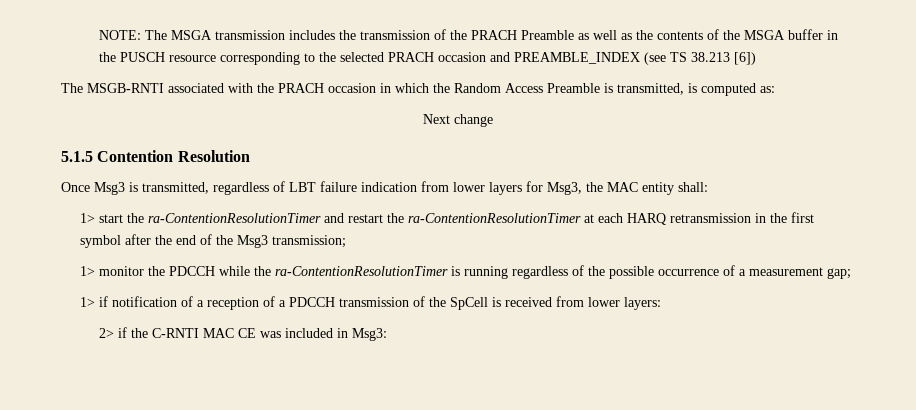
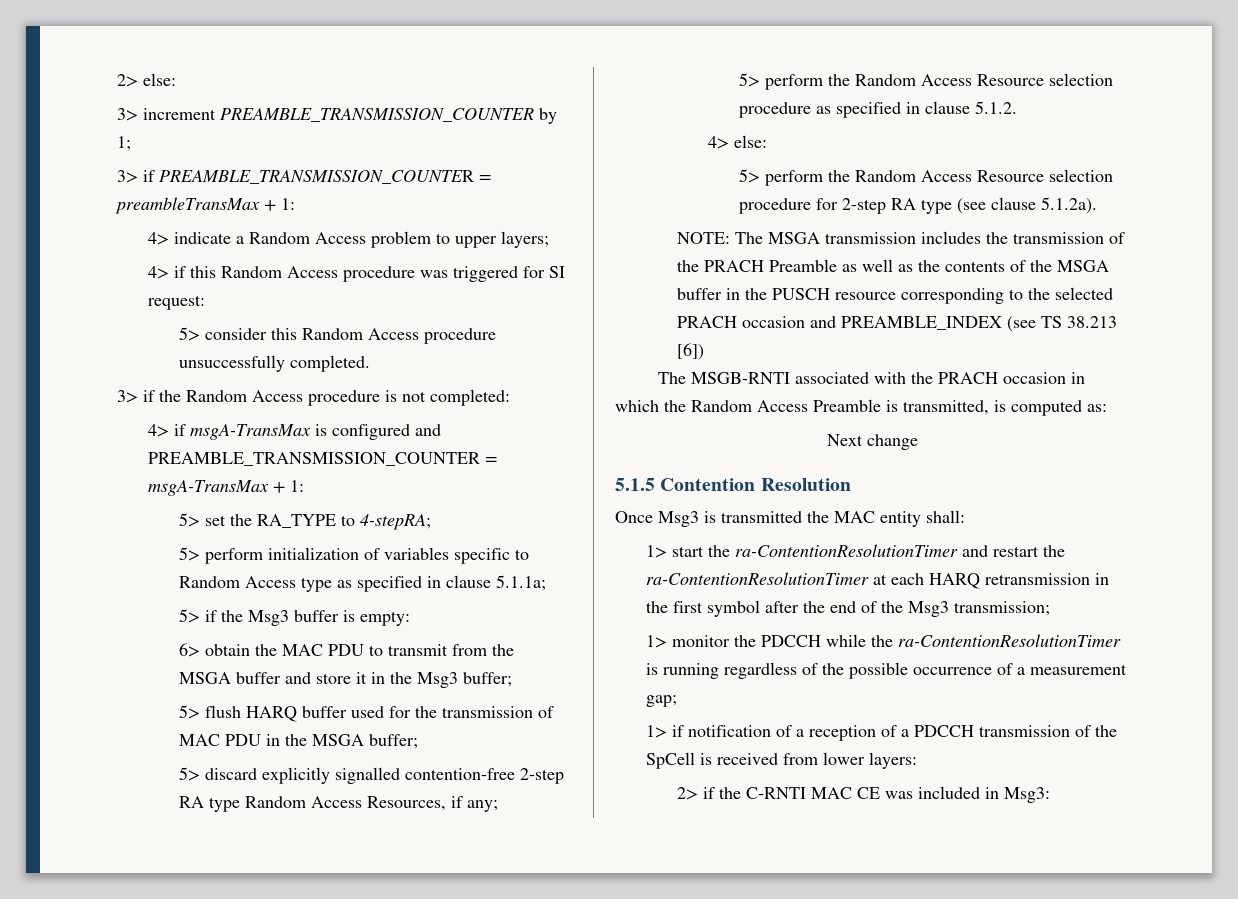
+ 2> else:
+ 3> increment PREAMBLE_TRANSMISSION_COUNTER by 1;
+ 3> if PREAMBLE_TRANSMISSION_COUNTER = preambleTransMax + 1:
+ 4> indicate a Random Access problem to upper layers;
+ 4> if this Random Access procedure was triggered for SI request:
+ 5> consider this Random Access procedure unsuccessfully completed.
+ 3> if the Random Access procedure is not completed:
+ 4> if msgA-TransMax is configured and PREAMBLE_TRANSMISSION_COUNTER = msgA-TransMax + 1:
+ 5> set the RA_TYPE to 4-stepRA;
+ 5> perform initialization of variables specific to Random Access type as specified in clause 5.1.1a;
+ 5> if the Msg3 buffer is empty:
+ 6> obtain the MAC PDU to transmit from the MSGA buffer and store it in the Msg3 buffer;
+ 5> flush HARQ buffer used for the transmission of MAC PDU in the MSGA buffer;
+ 5> discard explicitly signalled contention-free 2-step RA type Random Access Resources, if any;
+ 5> perform the Random Access Resource selection procedure as specified in clause 5.1.2.
+ 4> else:
+ 5> perform the Random Access Resource selection procedure for 2-step RA type (see clause 5.1.2a).
- Once Msg3 is transmitted, regardless of LBT failure indication from lower layers for Msg3, the MAC entity shall:
+ Once Msg3 is transmitted the MAC entity shall:

